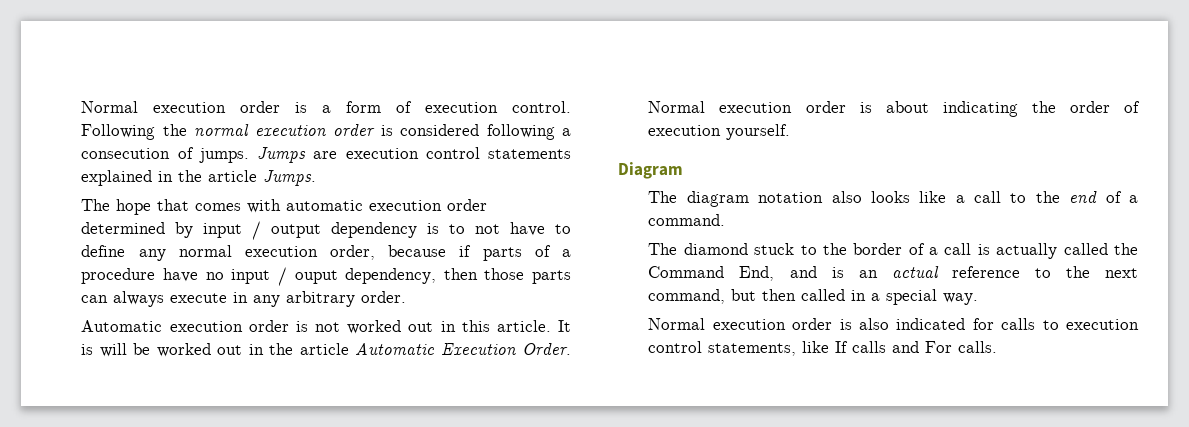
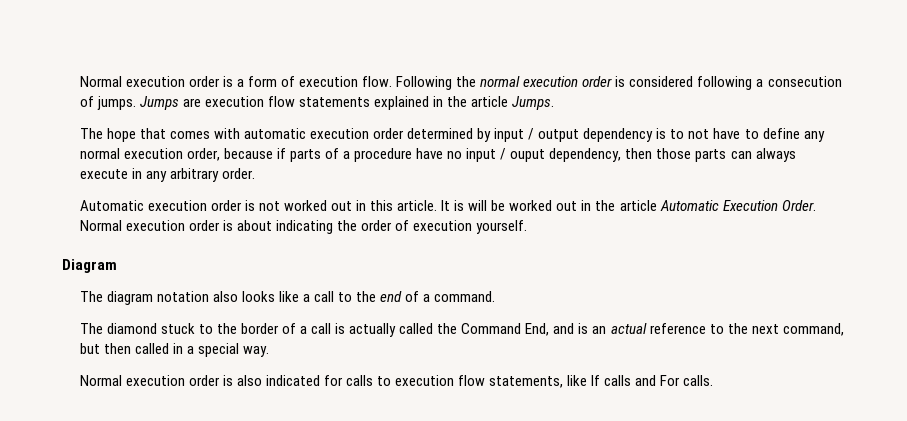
- Normal execution order is a form of execution control.
+ Normal execution order is a form of execution flow.
- Jumps are execution control statements explained in the article Jumps.
+ Jumps are execution flow statements explained in the article Jumps.
- Normal execution order is also indicated for calls to execution control statements, like If calls and For calls.
+ Normal execution order is also indicated for calls to execution flow statements, like If calls and For calls.

